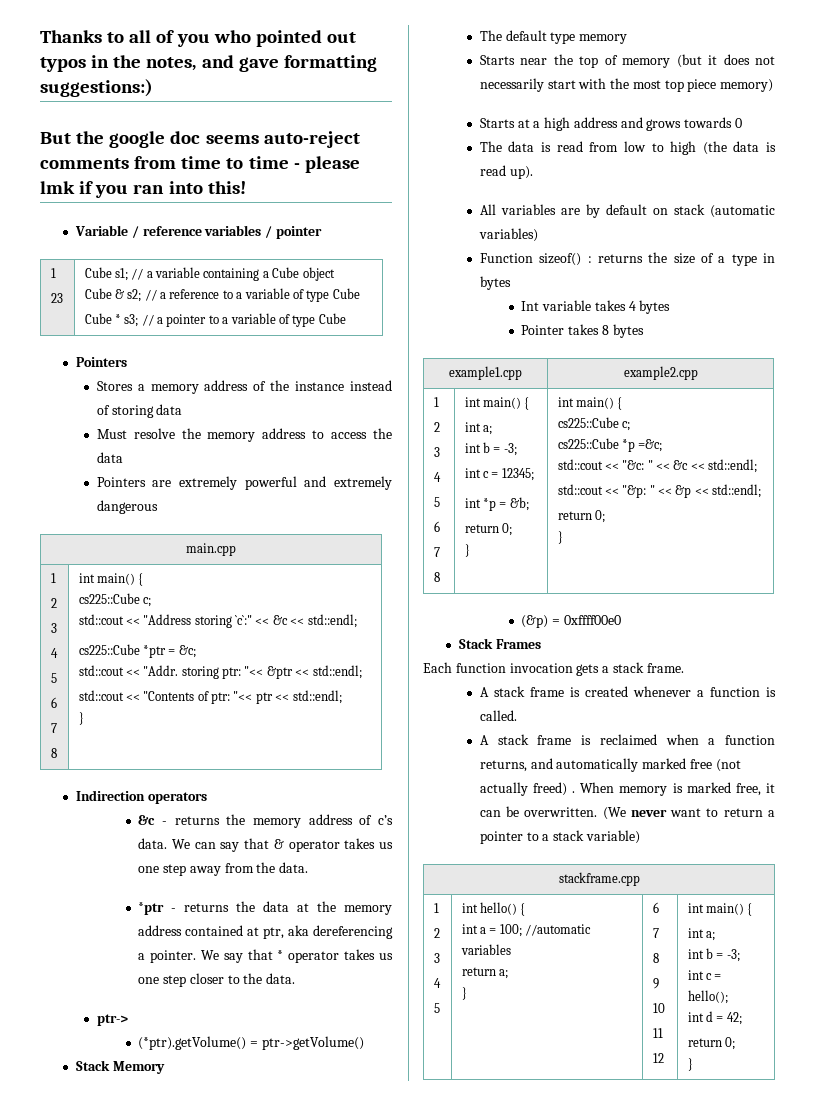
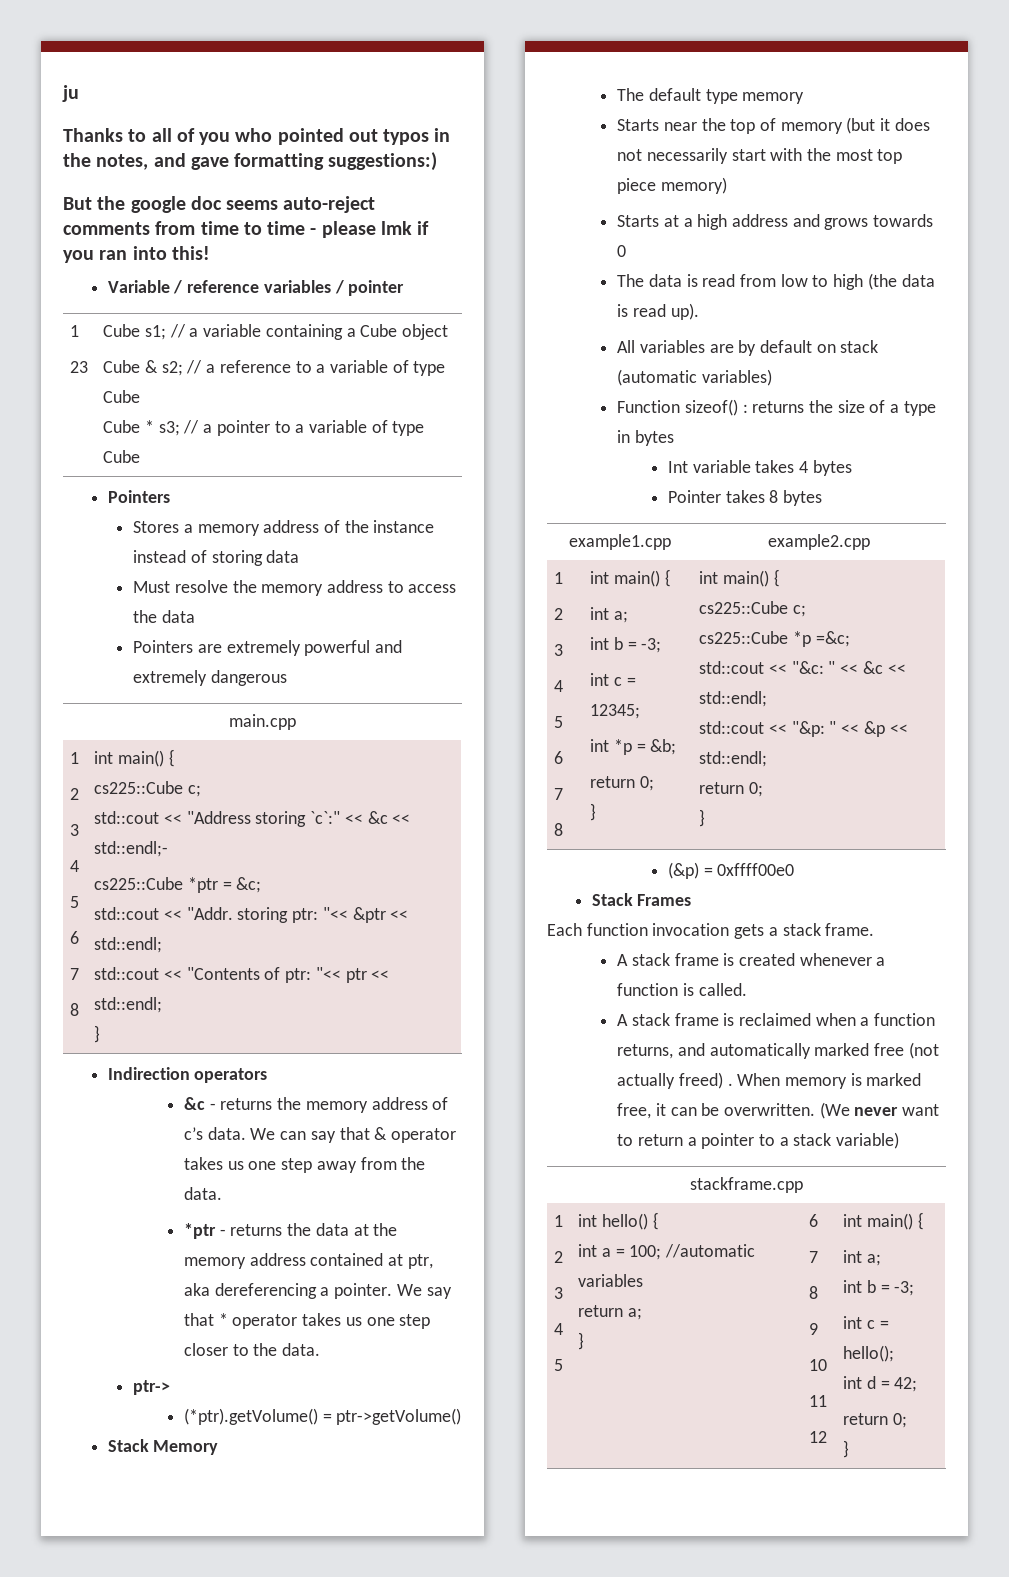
+ ju
- std::cout << "Address storing `c`:" << &c << std::endl;
+ std::cout << "Address storing `c`:" << &c << std::endl;-

